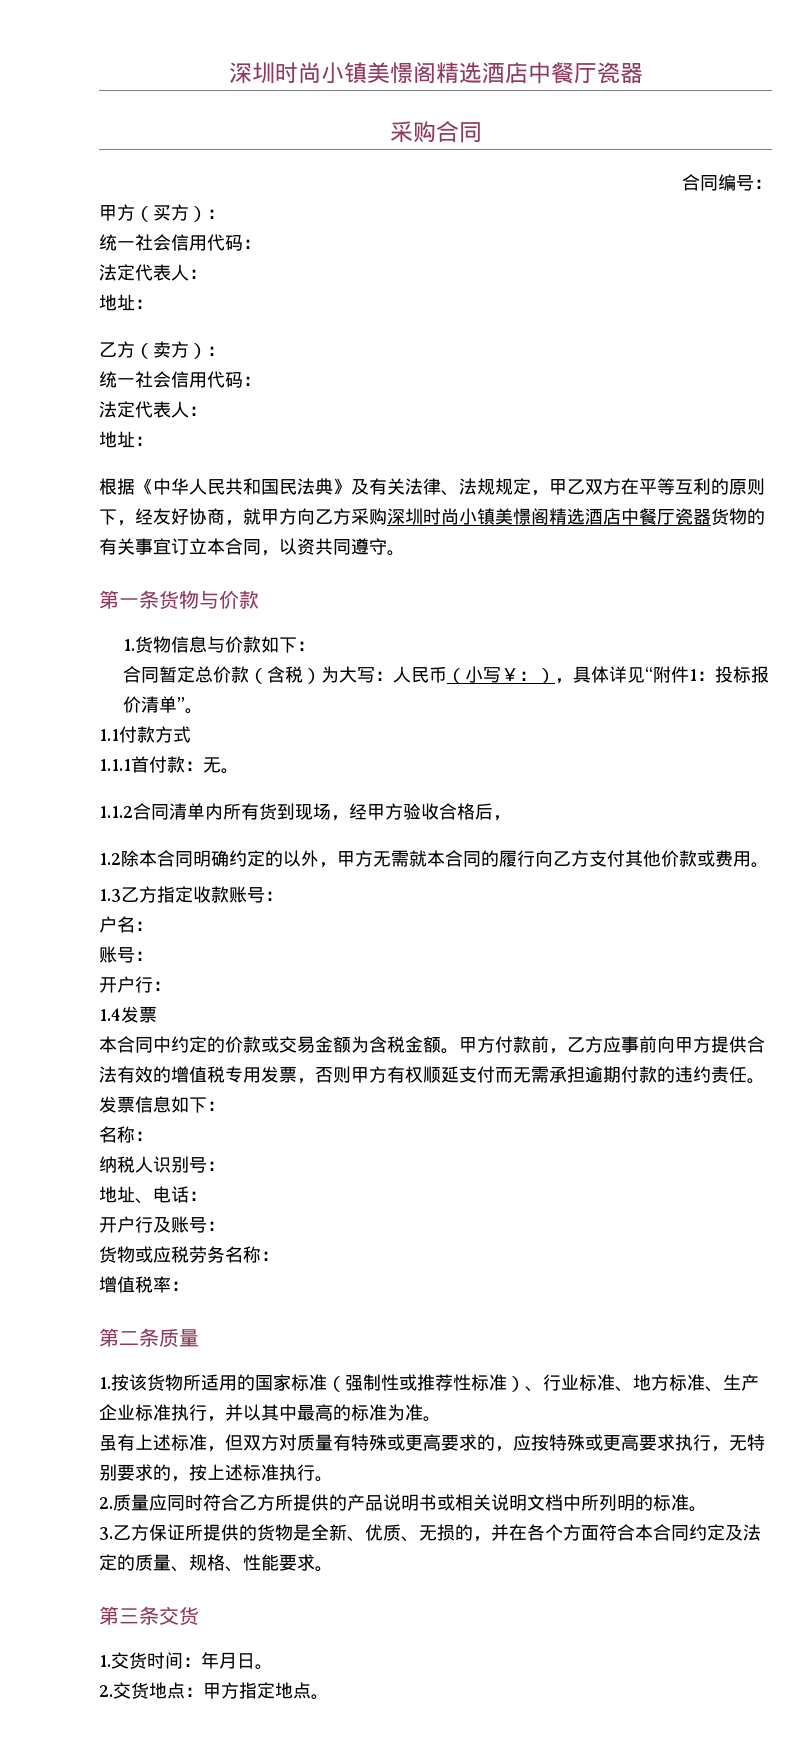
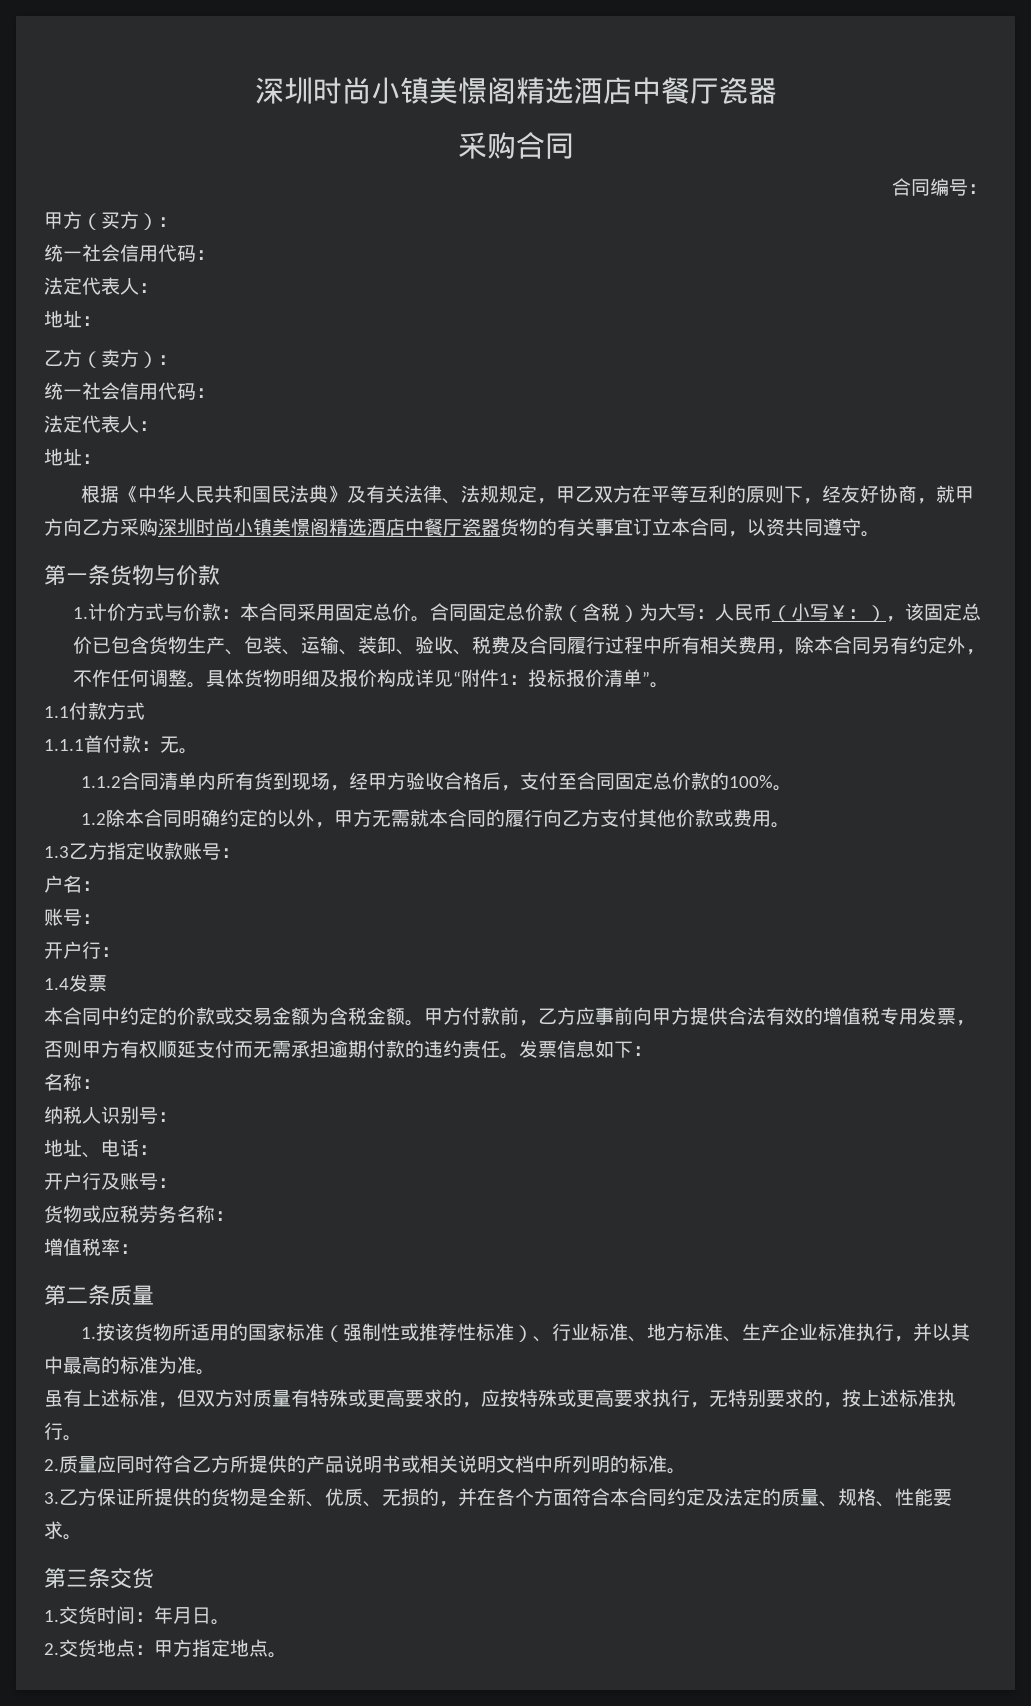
- 1.货物信息与价款如下：
- 合同暂定总价款（含税）为大写：人民币（小写￥：），具体详见“附件1：投标报价清单”。
+ 1.计价方式与价款：本合同采用固定总价。合同固定总价款（含税）为大写：人民币（小写￥：），该固定总价已包含货物生产、包装、运输、装卸、验收、税费及合同履行过程中所有相关费用，除本合同另有约定外，不作任何调整。具体货物明细及报价构成详见“附件1：投标报价清单”。
- 1.1.2合同清单内所有货到现场，经甲方验收合格后，
+ 1.1.2合同清单内所有货到现场，经甲方验收合格后，支付至合同固定总价款的100%。

